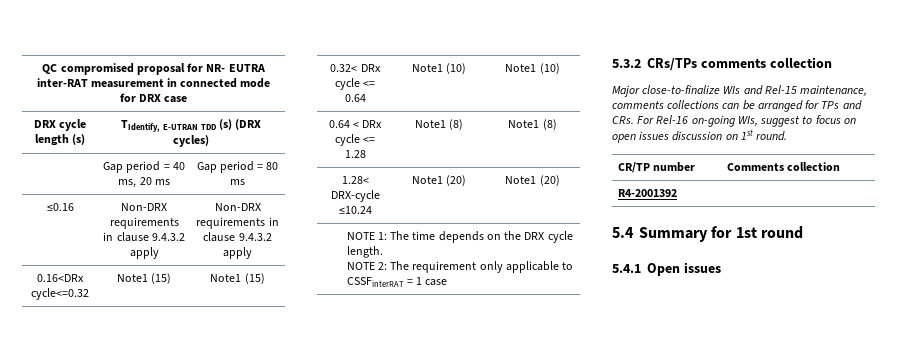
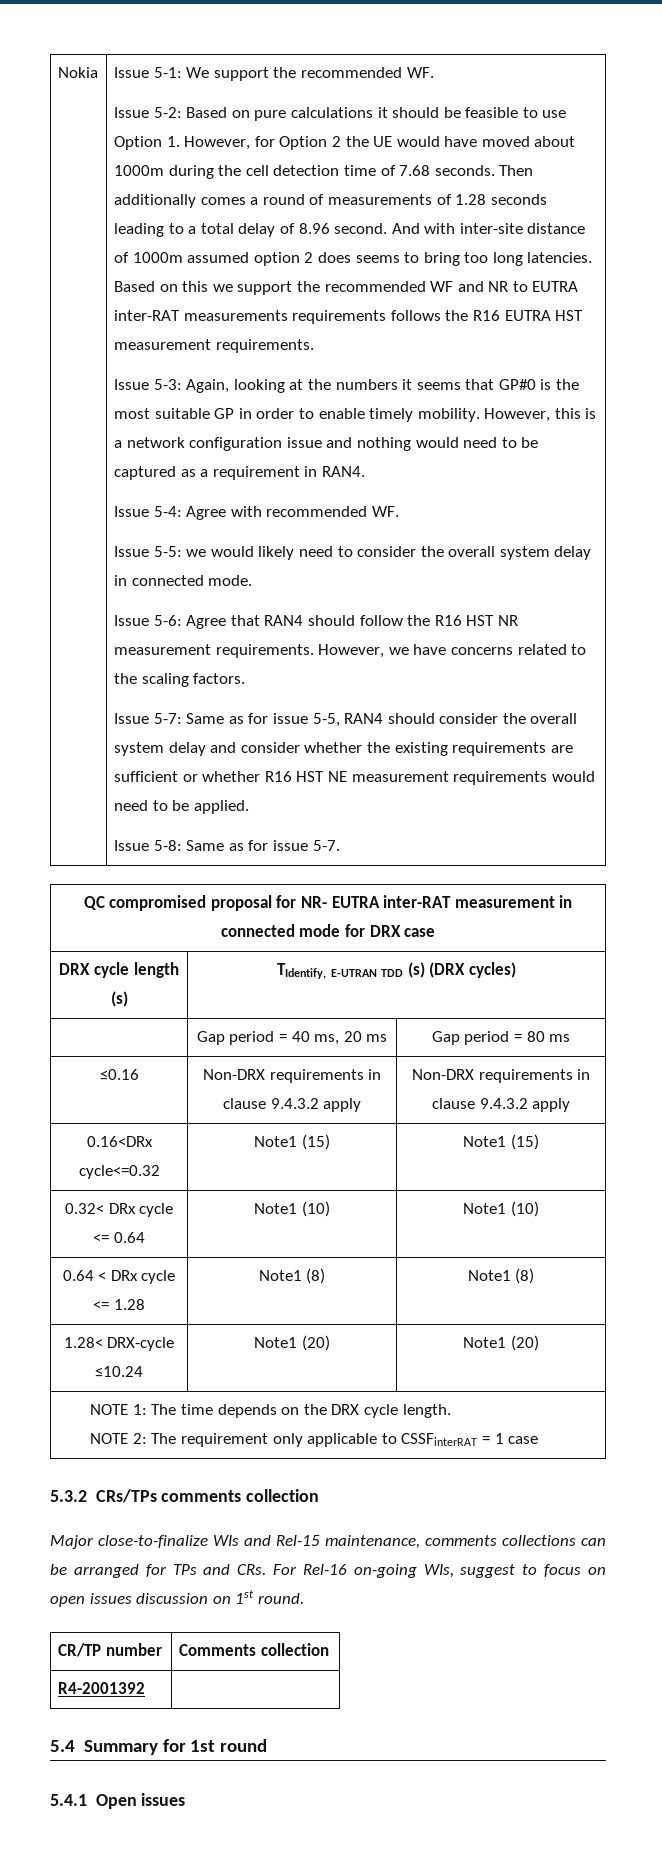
+ Nokia | Issue 5-1: We support the recommended WF.
+ Issue 5-2: Based on pure calculations it should be feasible to use Option 1. However, for Option 2 the UE would have moved about 1000m during the cell detection time of 7.68 seconds. Then additionally comes a round of measurements of 1.28 seconds leading to a total delay of 8.96 second. And with inter-site distance of 1000m assumed option 2 does seems to bring too long latencies. Based on this we support the recommended WF and NR to EUTRA inter-RAT measurements requirements follows the R16 EUTRA HST measurement requirements.
+ Issue 5-3: Again, looking at the numbers it seems that GP#0 is the most suitable GP in order to enable timely mobility. However, this is a network configuration issue and nothing would need to be captured as a requirement in RAN4.
+ Issue 5-4: Agree with recommended WF.
+ Issue 5-5: we would likely need to consider the overall system delay in connected mode.
+ Issue 5-6: Agree that RAN4 should follow the R16 HST NR measurement requirements. However, we have concerns related to the scaling factors.
+ Issue 5-7: Same as for issue 5-5, RAN4 should consider the overall system delay and consider whether the existing requirements are sufficient or whether R16 HST NE measurement requirements would need to be applied.
+ Issue 5-8: Same as for issue 5-7.

